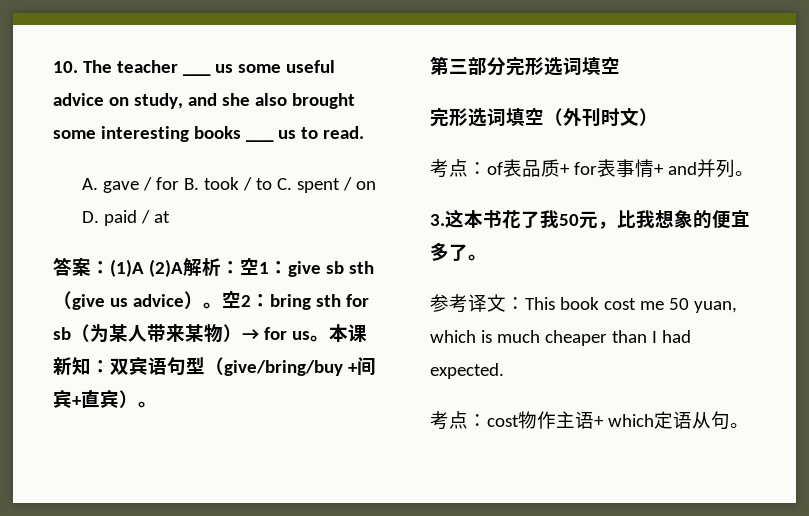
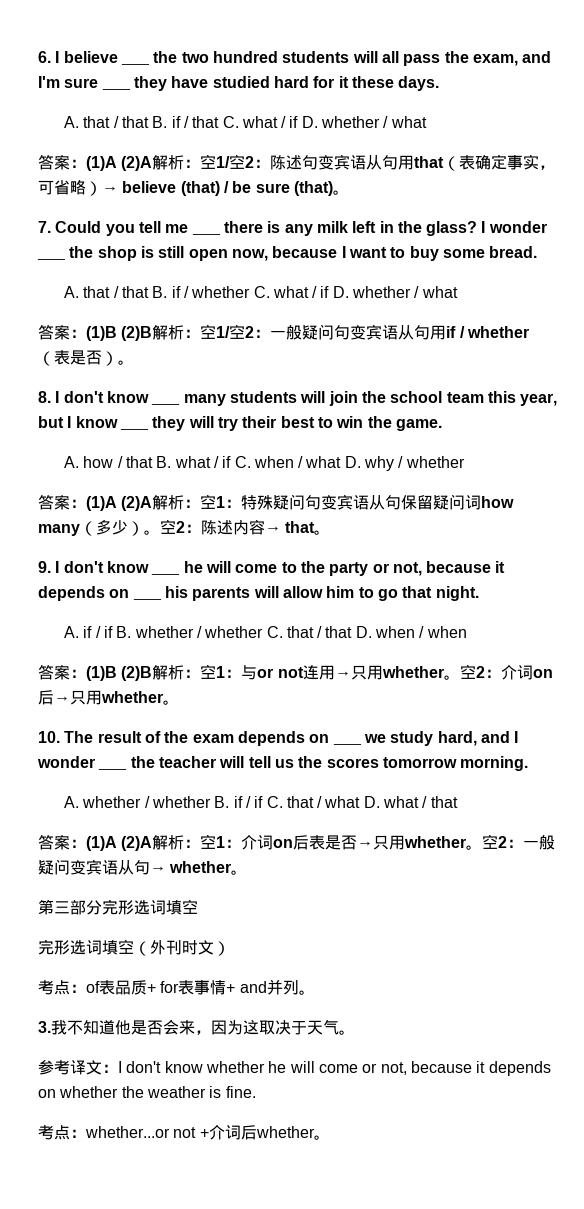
- 10. The teacher ___ us some useful advice on study, and she also brought some interesting books ___ us to read.
- A. gave / for B. took / to C. spent / on D. paid / at
- 答案：(1)A (2)A解析：空1：give sb sth（give us advice）。空2：bring sth for sb（为某人带来某物）→ for us。本课新知：双宾语句型（give/bring/buy +间宾+直宾）。
+ 6. I believe ___ the two hundred students will all pass the exam, and I'm sure ___ they have studied hard for it these days.
+ A. that / that B. if / that C. what / if D. whether / what
+ 答案：(1)A (2)A解析：空1/空2：陈述句变宾语从句用that（表确定事实，可省略）→ believe (that) / be sure (that)。
+ 7. Could you tell me ___ there is any milk left in the glass? I wonder ___ the shop is still open now, because I want to buy some bread.
+ A. that / that B. if / whether C. what / if D. whether / what
+ 答案：(1)B (2)B解析：空1/空2：一般疑问句变宾语从句用if / whether（表是否）。
+ 8. I don't know ___ many students will join the school team this year, but I know ___ they will try their best to win the game.
+ A. how / that B. what / if C. when / what D. why / whether
+ 答案：(1)A (2)A解析：空1：特殊疑问句变宾语从句保留疑问词how many（多少）。空2：陈述内容→ that。
+ 9. I don't know ___ he will come to the party or not, because it depends on ___ his parents will allow him to go that night.
+ A. if / if B. whether / whether C. that / that D. when / when
+ 答案：(1)B (2)B解析：空1：与or not连用→只用whether。空2：介词on后→只用whether。
+ 10. The result of the exam depends on ___ we study hard, and I wonder ___ the teacher will tell us the scores tomorrow morning.
+ A. whether / whether B. if / if C. that / what D. what / that
+ 答案：(1)A (2)A解析：空1：介词on后表是否→只用whether。空2：一般疑问变宾语从句→ whether。
- 3.这本书花了我50元，比我想象的便宜多了。
- 参考译文：This book cost me 50 yuan, which is much cheaper than I had expected.
- 考点：cost物作主语+ which定语从句。
+ 3.我不知道他是否会来，因为这取决于天气。
+ 参考译文：I don't know whether he will come or not, because it depends on whether the weather is fine.
+ 考点：whether...or not +介词后whether。

